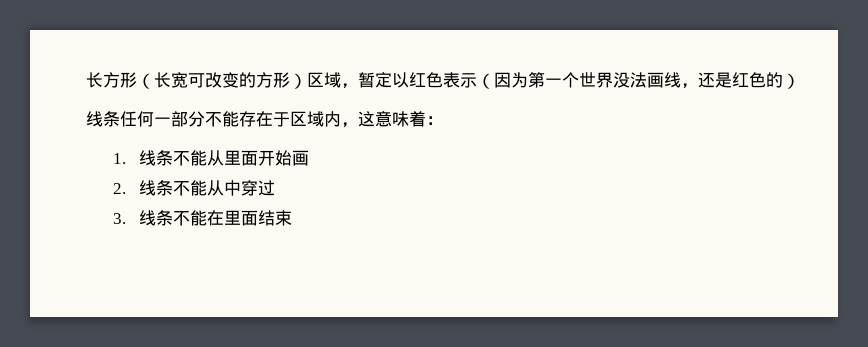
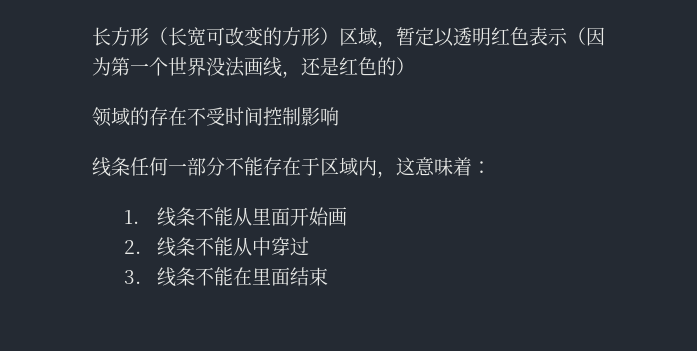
- 长方形（长宽可改变的方形）区域，暂定以红色表示（因为第一个世界没法画线，还是红色的）
+ 长方形（长宽可改变的方形）区域，暂定以透明红色表示（因为第一个世界没法画线，还是红色的）
+ 领域的存在不受时间控制影响

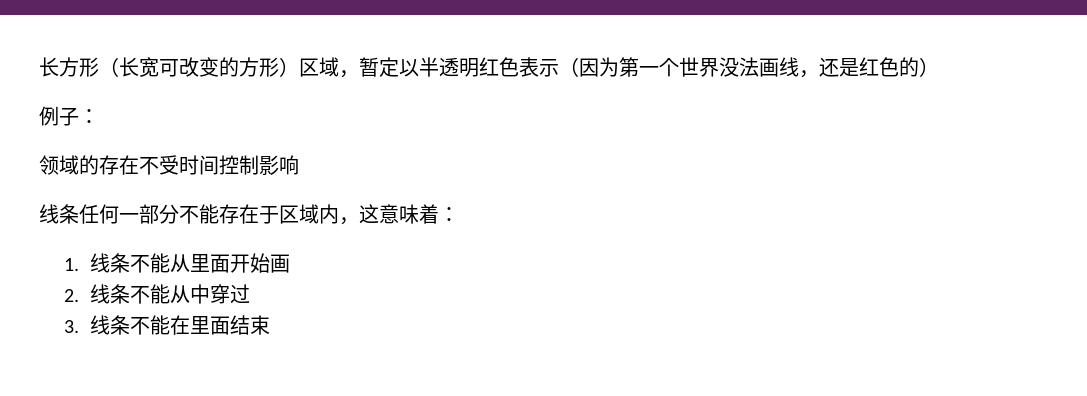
- 长方形（长宽可改变的方形）区域，暂定以透明红色表示（因为第一个世界没法画线，还是红色的）
+ 长方形（长宽可改变的方形）区域，暂定以半透明红色表示（因为第一个世界没法画线，还是红色的）
+ 例子：

